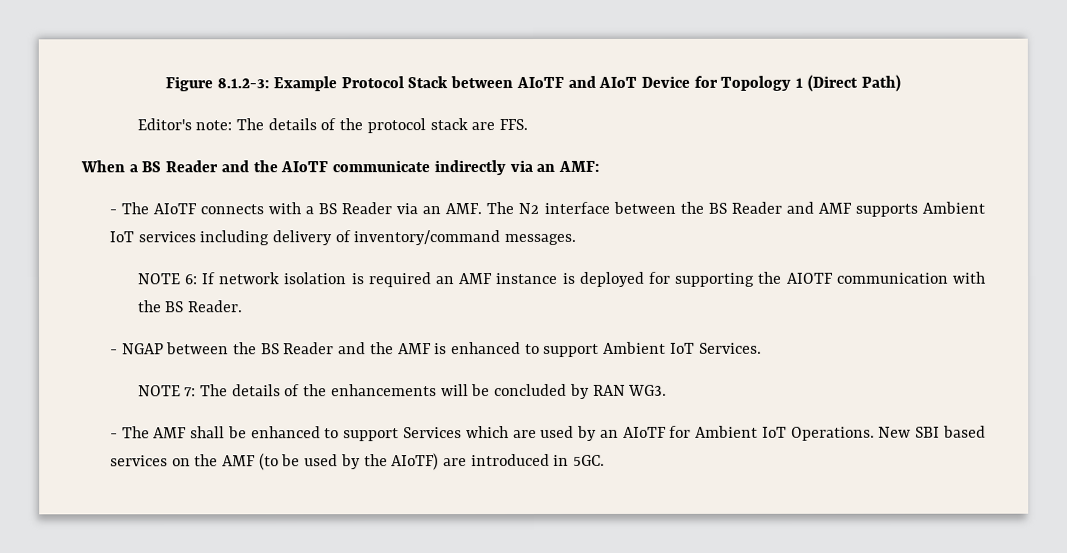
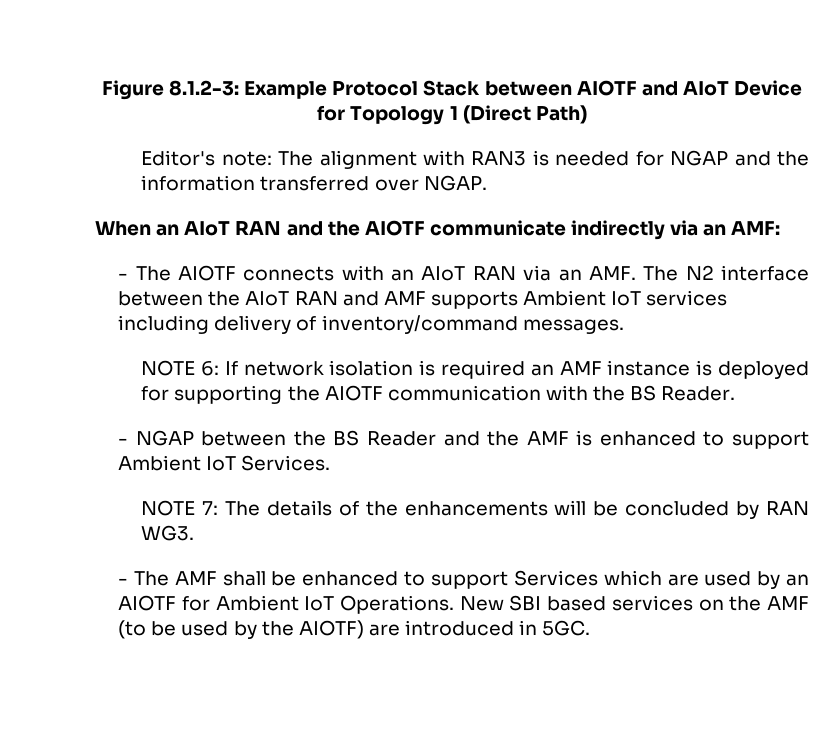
- Figure 8.1.2-3: Example Protocol Stack between AIoTF and AIoT Device for Topology 1 (Direct Path)
+ Figure 8.1.2-3: Example Protocol Stack between AIOTF and AIoT Device for Topology 1 (Direct Path)
- Editor's note: The details of the protocol stack are FFS.
- When a BS Reader and the AIoTF communicate indirectly via an AMF:
+ Editor's note: The alignment with RAN3 is needed for NGAP and the information transferred over NGAP.
+ When an AIoT RAN and the AIOTF communicate indirectly via an AMF:
- - The AIoTF connects with a BS Reader via an AMF. The N2 interface between the BS Reader and AMF supports Ambient IoT services including delivery of inventory/command messages.
+ - The AIOTF connects with an AIoT RAN via an AMF. The N2 interface between the AIoT RAN and AMF supports Ambient IoT services including delivery of inventory/command messages.
- - The AMF shall be enhanced to support Services which are used by an AIoTF for Ambient IoT Operations.
+ - The AMF shall be enhanced to support Services which are used by an AIOTF for Ambient IoT Operations.
- New SBI based services on the AMF (to be used by the AIoTF) are introduced in 5GC.
+ New SBI based services on the AMF (to be used by the AIOTF) are introduced in 5GC.

